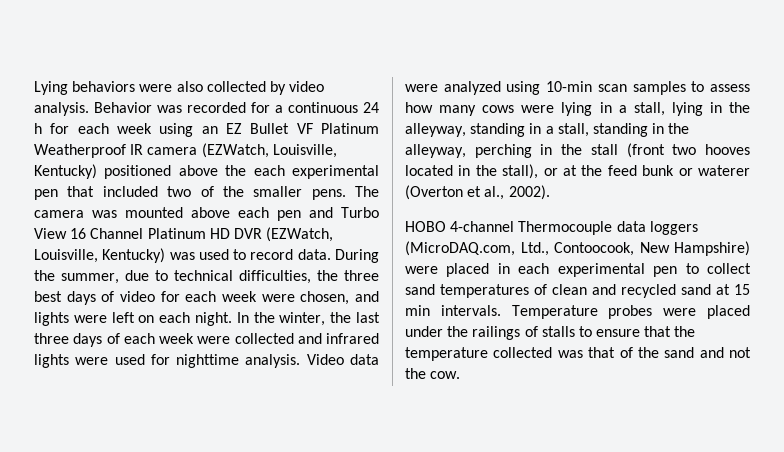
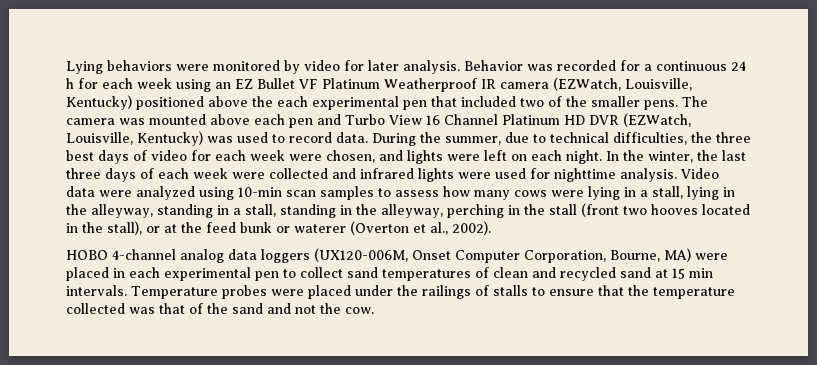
- Lying behaviors were also collected by video analysis.
+ Lying behaviors were monitored by video for later analysis.
- HOBO 4-channel Thermocouple data loggers (MicroDAQ.com, Ltd., Contoocook, New Hampshire) were placed in each experimental pen to collect sand temperatures of clean and recycled sand at 15 min intervals.
+ HOBO 4-channel analog data loggers (UX120-006M, Onset Computer Corporation, Bourne, MA) were placed in each experimental pen to collect sand temperatures of clean and recycled sand at 15 min intervals.

